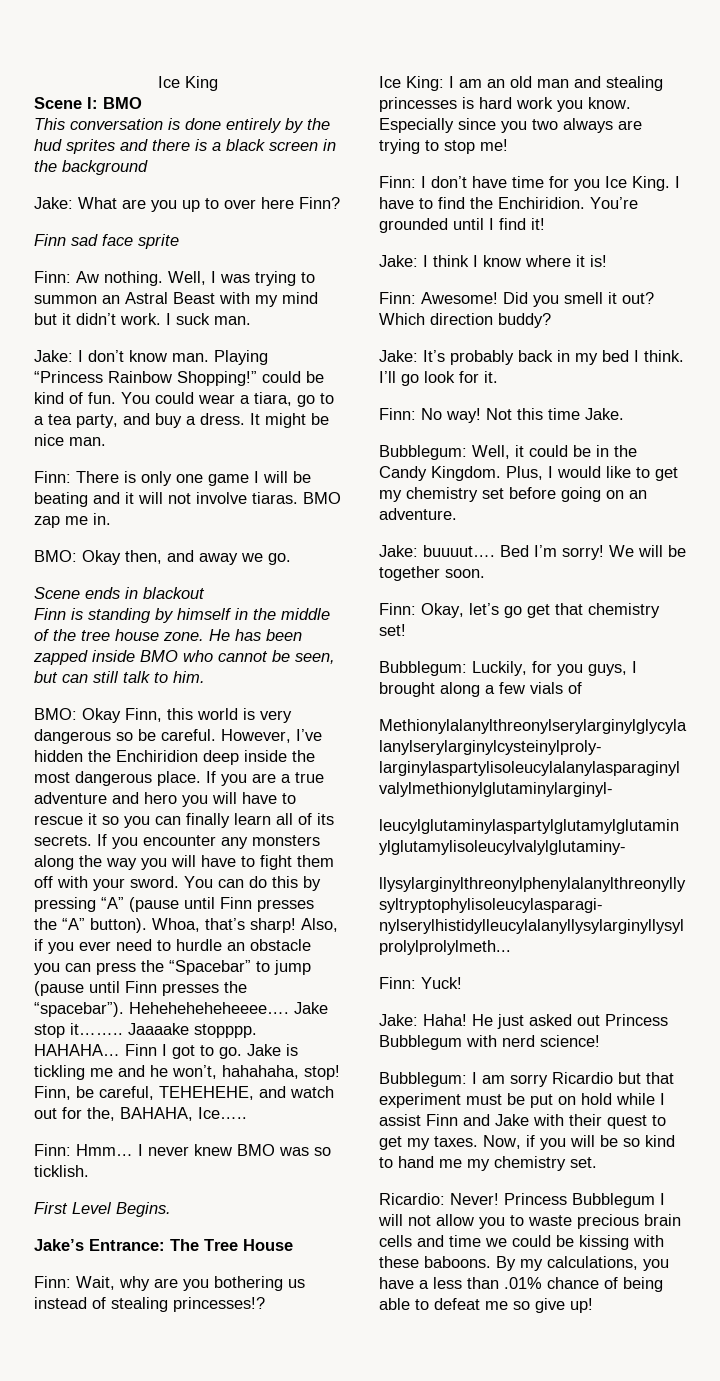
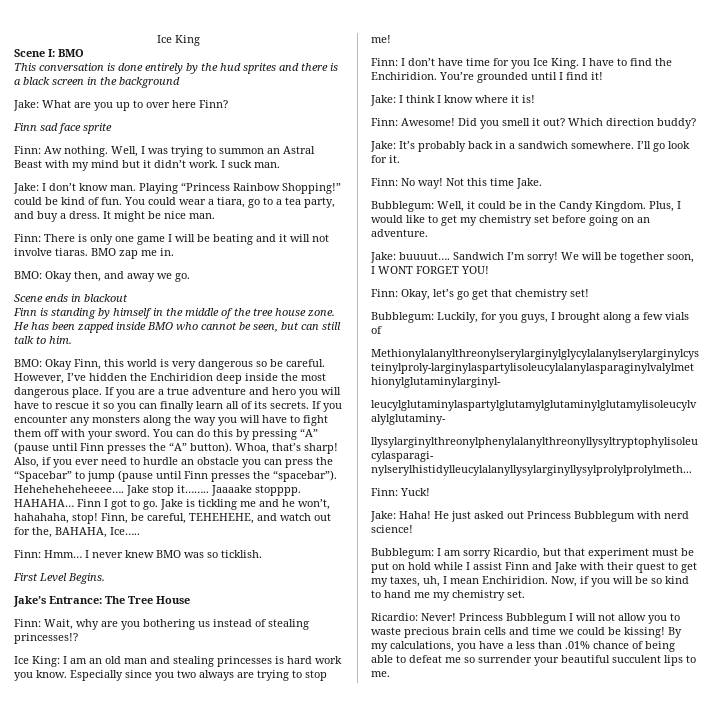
- Jake: It’s probably back in my bed I think.
+ Jake: It’s probably back in a sandwich somewhere.
- Bed I’m sorry!
+ Sandwich I’m sorry!
- We will be together soon.
+ We will be together soon, I WONT FORGET YOU!
- Bubblegum: I am sorry Ricardio but that experiment must be put on hold while I assist Finn and Jake with their quest to get my taxes.
+ Bubblegum: I am sorry Ricardio, but that experiment must be put on hold while I assist Finn and Jake with their quest to get my taxes, uh, I mean Enchiridion.
- Princess Bubblegum I will not allow you to waste precious brain cells and time we could be kissing with these baboons.
+ Princess Bubblegum I will not allow you to waste precious brain cells and time we could be kissing!
- By my calculations, you have a less than .01% chance of being able to defeat me so give up!
+ By my calculations, you have a less than .01% chance of being able to defeat me so surrender your beautiful succulent lips to me.

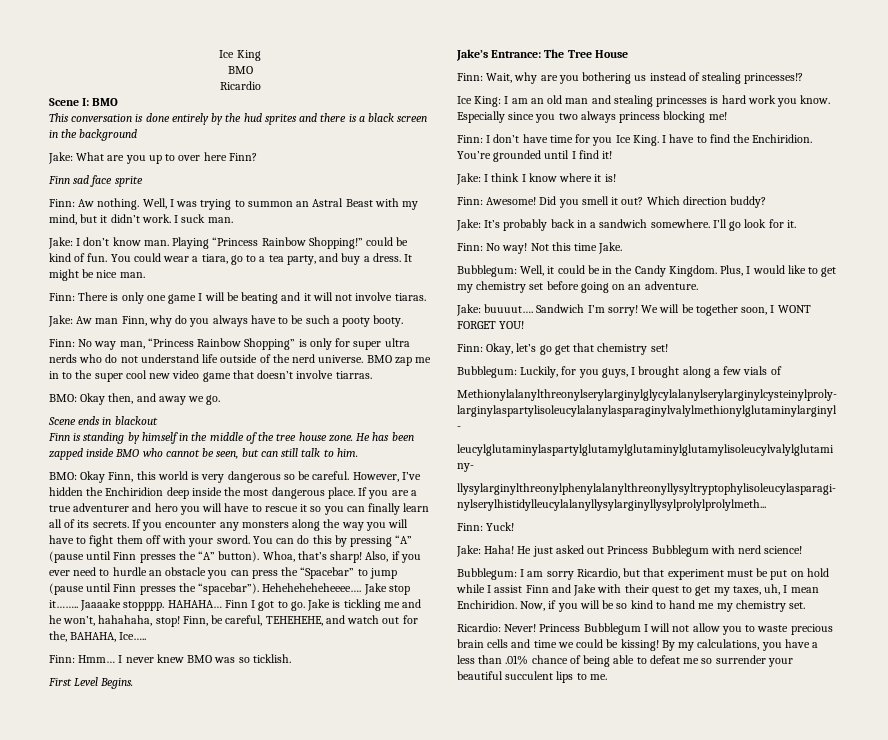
  Ice King
+ BMO
+ Ricardio
- Well, I was trying to summon an Astral Beast with my mind but it didn’t work.
+ Well, I was trying to summon an Astral Beast with my mind, but it didn’t work.
- Finn: There is only one game I will be beating and it will not involve tiaras. BMO zap me in.
+ Finn: There is only one game I will be beating and it will not involve tiaras.
+ Jake: Aw man Finn, why do you always have to be such a pooty booty.
+ Finn: No way man, “Princess Rainbow Shopping” is only for super ultra nerds who do not understand life outside of the nerd universe. BMO zap me in to the super cool new video game that doesn’t involve tiarras.
- If you are a true adventure and hero you will have to rescue it so you can finally learn all of its secrets.
+ If you are a true adventurer and hero you will have to rescue it so you can finally learn all of its secrets.
- Especially since you two always are trying to stop me!
+ Especially since you two always princess blocking me!

